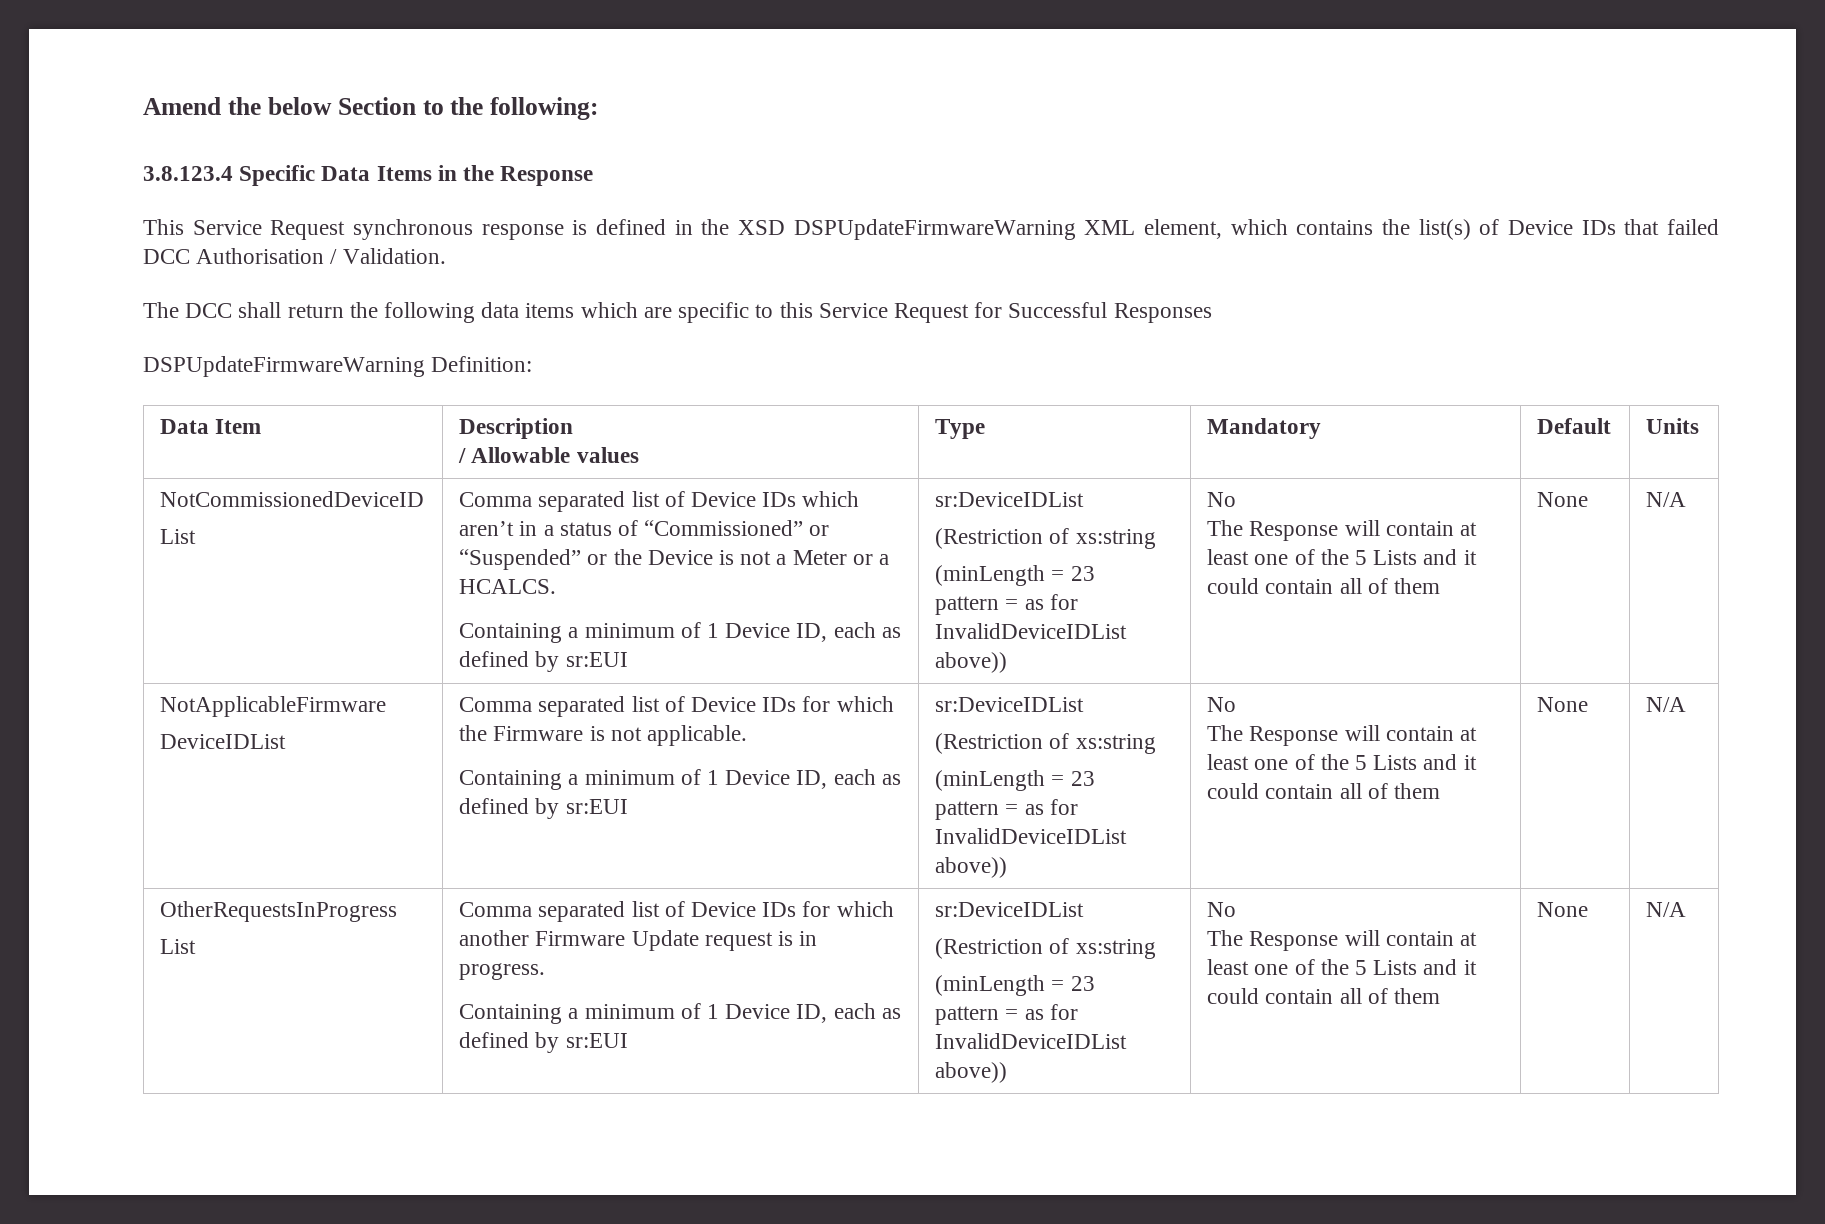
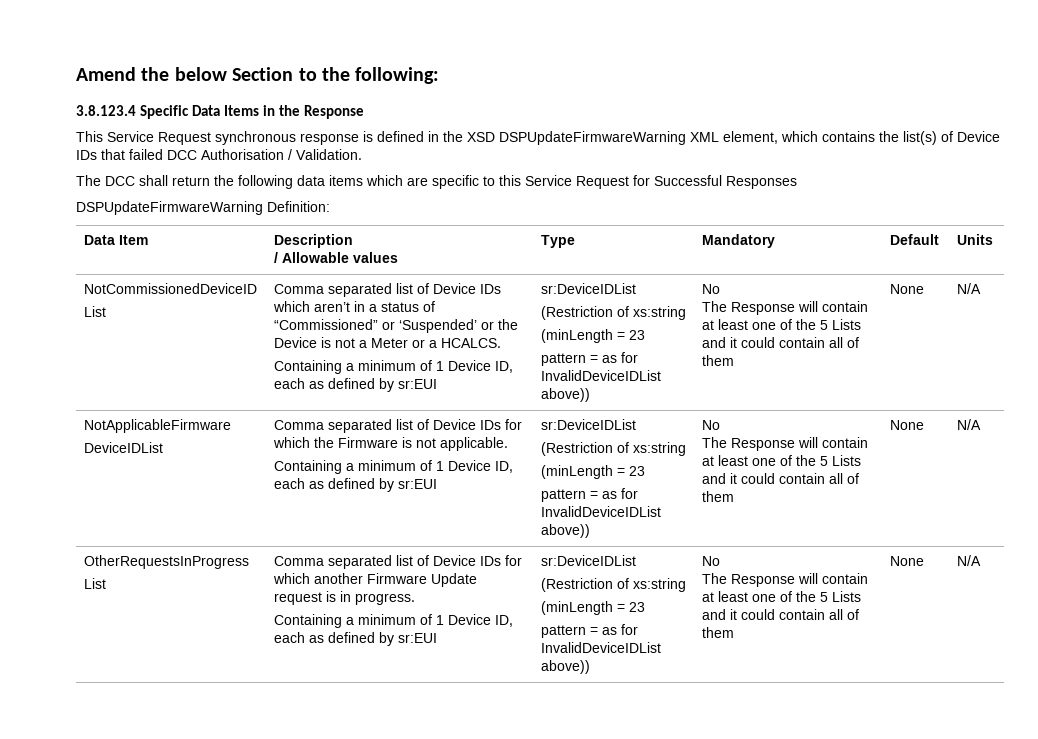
- Comma separated list of Device IDs which aren’t in a status of “Commissioned” or “Suspended” or the Device is not a Meter or a HCALCS.
+ Comma separated list of Device IDs which aren’t in a status of “Commissioned” or ‘Suspended’ or the Device is not a Meter or a HCALCS.

